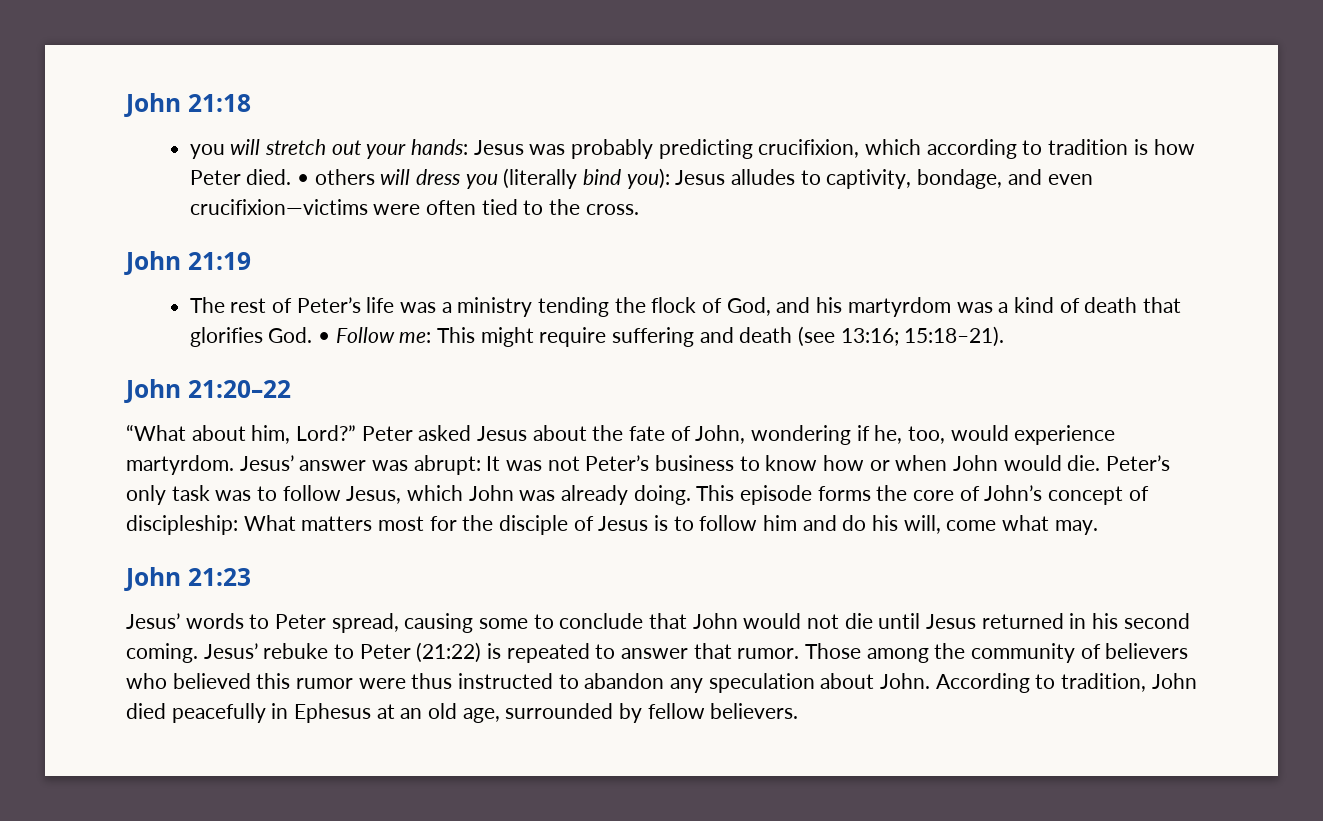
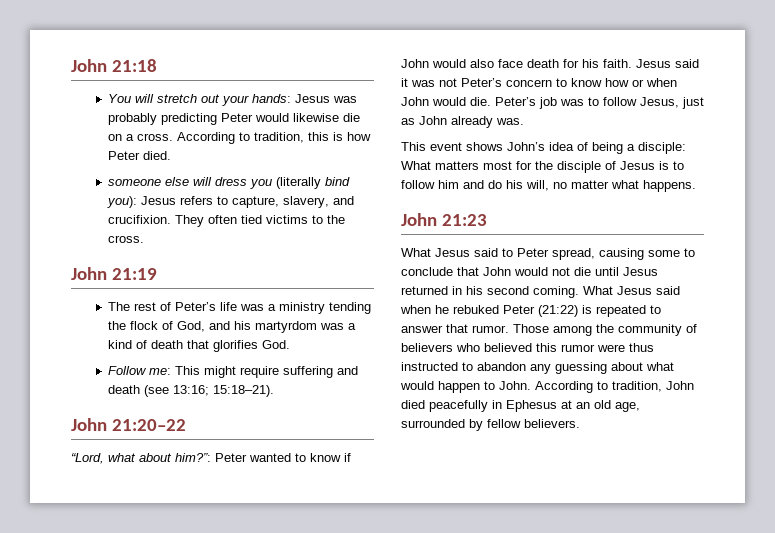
- you will stretch out your hands: Jesus was probably predicting crucifixion, which according to tradition is how Peter died. • others will dress you (literally bind you): Jesus alludes to captivity, bondage, and even crucifixion—victims were often tied to the cross.
+ You will stretch out your hands: Jesus was probably predicting Peter would likewise die on a cross. According to tradition, this is how Peter died.
+ someone else will dress you (literally bind you): Jesus refers to capture, slavery, and crucifixion. They often tied victims to the cross.
- The rest of Peter’s life was a ministry tending the flock of God, and his martyrdom was a kind of death that glorifies God. • Follow me: This might require suffering and death (see 13:16; 15:18–21).
+ The rest of Peter’s life was a ministry tending the flock of God, and his martyrdom was a kind of death that glorifies God.
+ Follow me: This might require suffering and death (see 13:16; 15:18–21).
- “What about him, Lord?” Peter asked Jesus about the fate of John, wondering if he, too, would experience martyrdom. Jesus’ answer was abrupt: It was not Peter’s business to know how or when John would die.
+ “Lord, what about him?”: Peter wanted to know if John would also face death for his faith. Jesus said it was not Peter’s concern to know how or when John would die.
- Peter’s only task was to follow Jesus, which John was already doing. This episode forms the core of John’s concept of discipleship: What matters most for the disciple of Jesus is to follow him and do his will, come what may.
+ Peter’s job was to follow Jesus, just as John already was.
+ This event shows John’s idea of being a disciple: What matters most for the disciple of Jesus is to follow him and do his will, no matter what happens.
- Jesus’ words to Peter spread, causing some to conclude that John would not die until Jesus returned in his second coming.
+ What Jesus said to Peter spread, causing some to conclude that John would not die until Jesus returned in his second coming.
- Jesus’ rebuke to Peter (21:22) is repeated to answer that rumor.
+ What Jesus said when he rebuked Peter (21:22) is repeated to answer that rumor.
- Those among the community of believers who believed this rumor were thus instructed to abandon any speculation about John.
+ Those among the community of believers who believed this rumor were thus instructed to abandon any guessing about what would happen to John.

